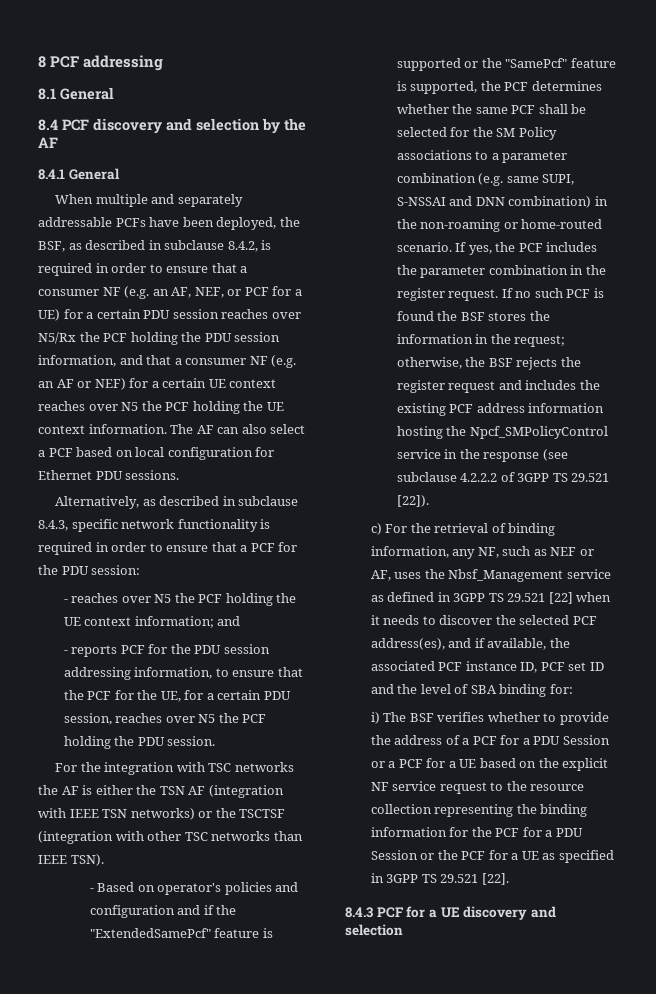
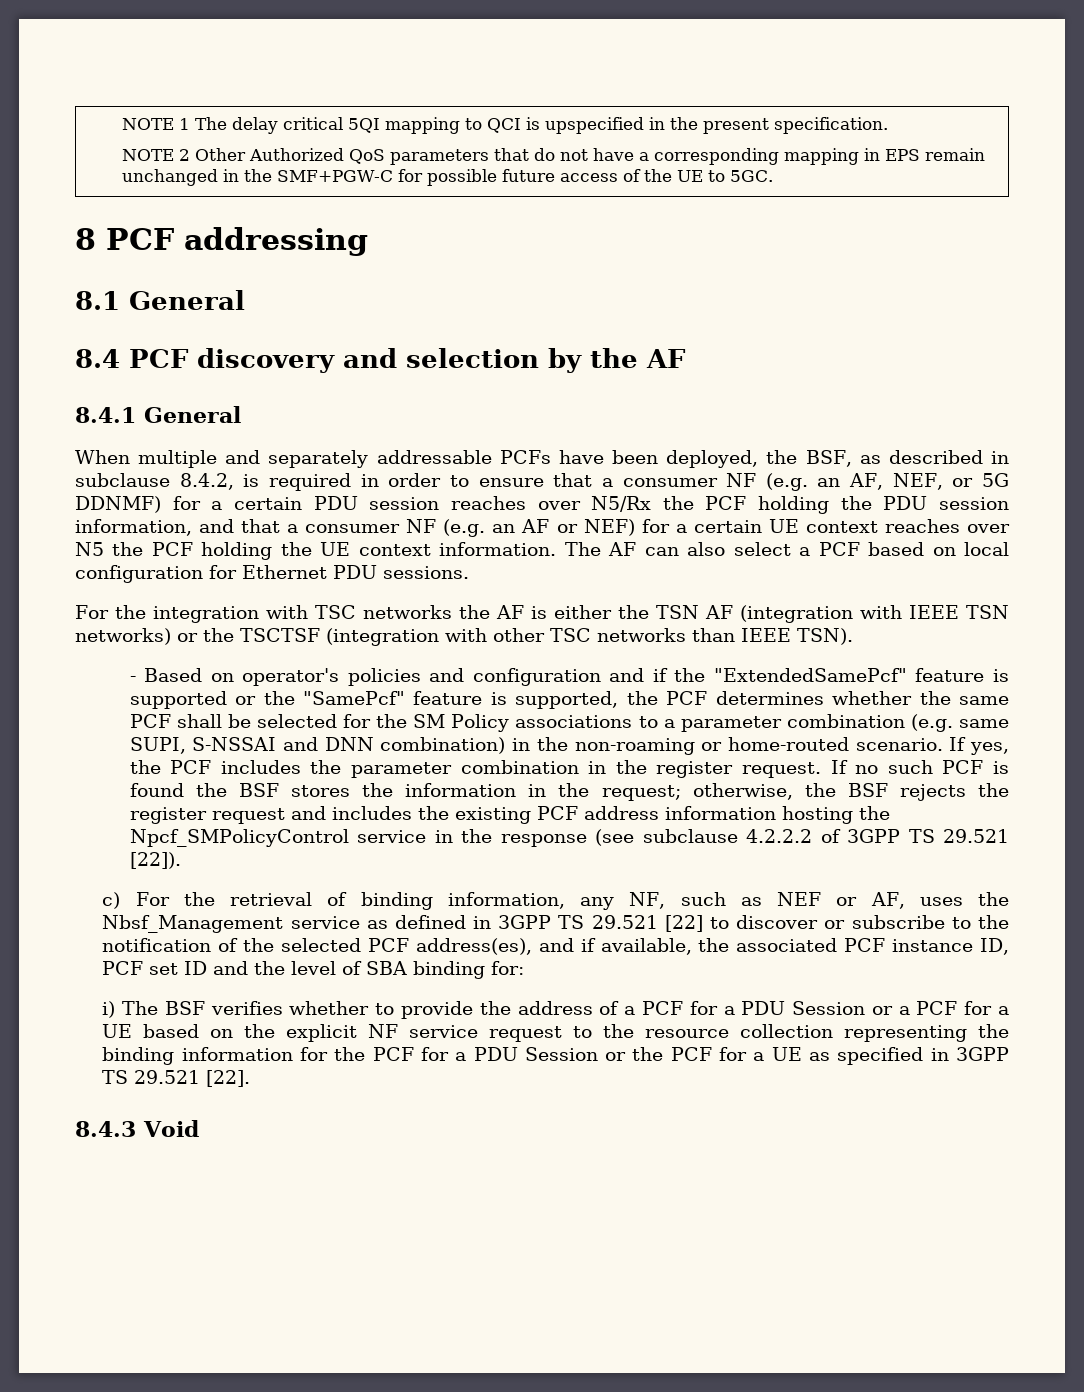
+ NOTE 1 The delay critical 5QI mapping to QCI is upspecified in the present specification.
+ NOTE 2 Other Authorized QoS parameters that do not have a corresponding mapping in EPS remain unchanged in the SMF+PGW-C for possible future access of the UE to 5GC.
- When multiple and separately addressable PCFs have been deployed, the BSF, as described in subclause 8.4.2, is required in order to ensure that a consumer NF (e.g. an AF, NEF, or PCF for a UE) for a certain PDU session reaches over N5/Rx the PCF holding the PDU session information, and that a consumer NF (e.g. an AF or NEF) for a certain UE context reaches over N5 the PCF holding the UE context information.
+ When multiple and separately addressable PCFs have been deployed, the BSF, as described in subclause 8.4.2, is required in order to ensure that a consumer NF (e.g. an AF, NEF, or 5G DDNMF) for a certain PDU session reaches over N5/Rx the PCF holding the PDU session information, and that a consumer NF (e.g. an AF or NEF) for a certain UE context reaches over N5 the PCF holding the UE context information.
- Alternatively, as described in subclause 8.4.3, specific network functionality is required in order to ensure that a PCF for the PDU session:
- - reaches over N5 the PCF holding the UE context information; and
- - reports PCF for the PDU session addressing information, to ensure that the PCF for the UE, for a certain PDU session, reaches over N5 the PCF holding the PDU session.
- c) For the retrieval of binding information, any NF, such as NEF or AF, uses the Nbsf_Management service as defined in 3GPP TS 29.521 [22] when it needs to discover the selected PCF address(es), and if available, the associated PCF instance ID, PCF set ID and the level of SBA binding for:
+ c) For the retrieval of binding information, any NF, such as NEF or AF, uses the Nbsf_Management service as defined in 3GPP TS 29.521 [22] to discover or subscribe to the notification of the selected PCF address(es), and if available, the associated PCF instance ID, PCF set ID and the level of SBA binding for:
- 8.4.3 PCF for a UE discovery and selection
+ 8.4.3 Void

